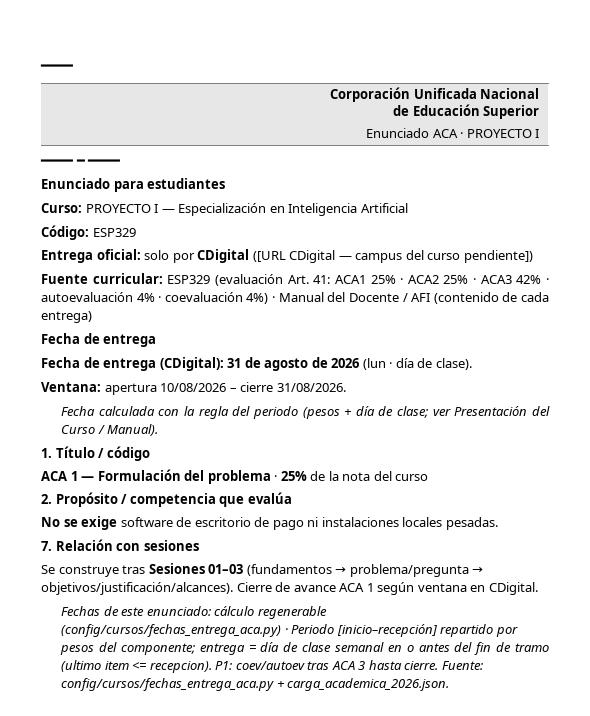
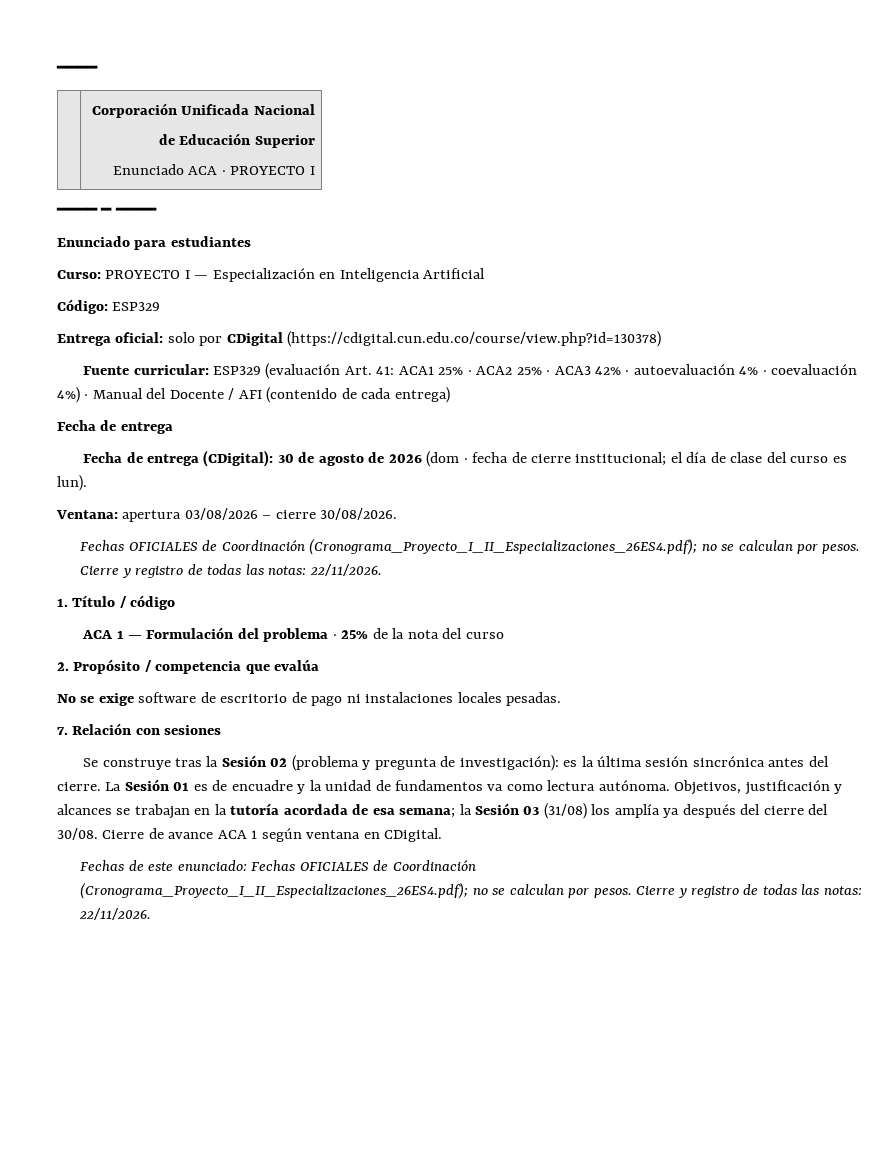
- Entrega oficial: solo por CDigital ([URL CDigital — campus del curso pendiente])
+ Entrega oficial: solo por CDigital (https://cdigital.cun.edu.co/course/view.php?id=130378)
- Fecha de entrega (CDigital): 31 de agosto de 2026 (lun · día de clase).
+ Fecha de entrega (CDigital): 30 de agosto de 2026 (dom · fecha de cierre institucional; el día de clase del curso es lun).
- Ventana: apertura 10/08/2026 – cierre 31/08/2026.
- Fecha calculada con la regla del periodo (pesos + día de clase; ver Presentación del Curso / Manual).
+ Ventana: apertura 03/08/2026 – cierre 30/08/2026.
+ Fechas OFICIALES de Coordinación (Cronograma_Proyecto_I_II_Especializaciones_26ES4.pdf); no se calculan por pesos. Cierre y registro de todas las notas: 22/11/2026.
- Se construye tras Sesiones 01–03 (fundamentos → problema/pregunta → objetivos/justificación/alcances).
+ Se construye tras la Sesión 02 (problema y pregunta de investigación): es la última sesión sincrónica antes del cierre. La Sesión 01 es de encuadre y la unidad de fundamentos va como lectura autónoma. Objetivos, justificación y alcances se trabajan en la tutoría acordada de esa semana; la Sesión 03 (31/08) los amplía ya después del cierre del 30/08.
- Fechas de este enunciado: cálculo regenerable (config/cursos/fechas_entrega_aca.py) · Periodo [inicio–recepción] repartido por pesos del componente; entrega = día de clase semanal en o antes del fin de tramo (ultimo item <= recepcion). P1: coev/autoev tras ACA 3 hasta cierre. Fuente: config/cursos/fechas_entrega_aca.py + carga_academica_2026.json.
+ Fechas de este enunciado: Fechas OFICIALES de Coordinación (Cronograma_Proyecto_I_II_Especializaciones_26ES4.pdf); no se calculan por pesos. Cierre y registro de todas las notas: 22/11/2026.

